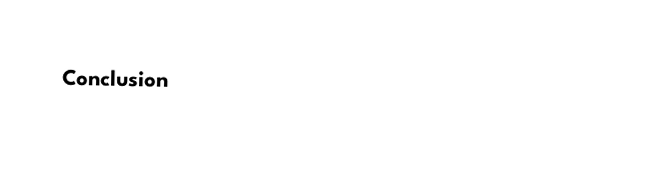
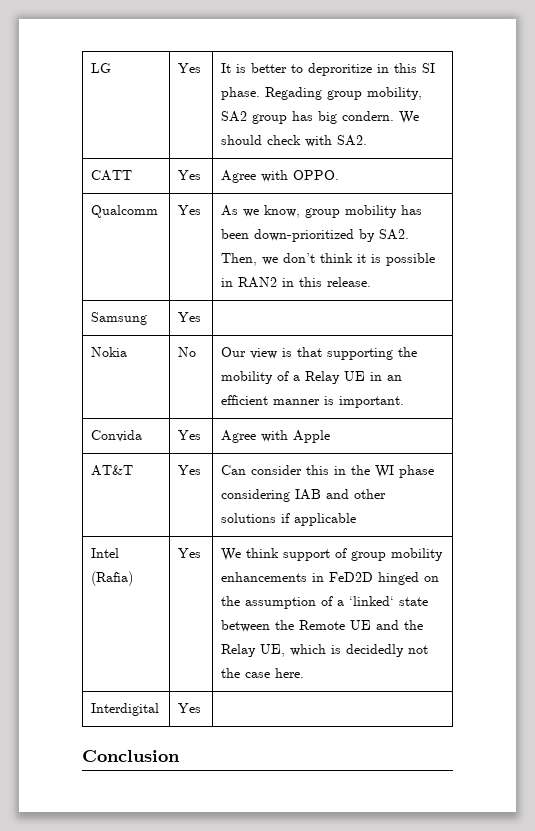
+ LG | Yes | It is better to deproritize in this SI phase. Regading group mobility, SA2 group has big condern. We should check with SA2.
+ CATT | Yes | Agree with OPPO.
+ Qualcomm | Yes | As we know, group mobility has been down-prioritized by SA2. Then, we don’t think it is possible in RAN2 in this release.
+ Samsung | Yes |
+ Nokia | No | Our view is that supporting the mobility of a Relay UE in an efficient manner is important.
+ Convida | Yes | Agree with Apple
+ AT&T | Yes | Can consider this in the WI phase considering IAB and other solutions if applicable
+ Intel (Rafia) | Yes | We think support of group mobility enhancements in FeD2D hinged on the assumption of a ‘linked‘ state between the Remote UE and the Relay UE, which is decidedly not the case here.
+ Interdigital | Yes |

